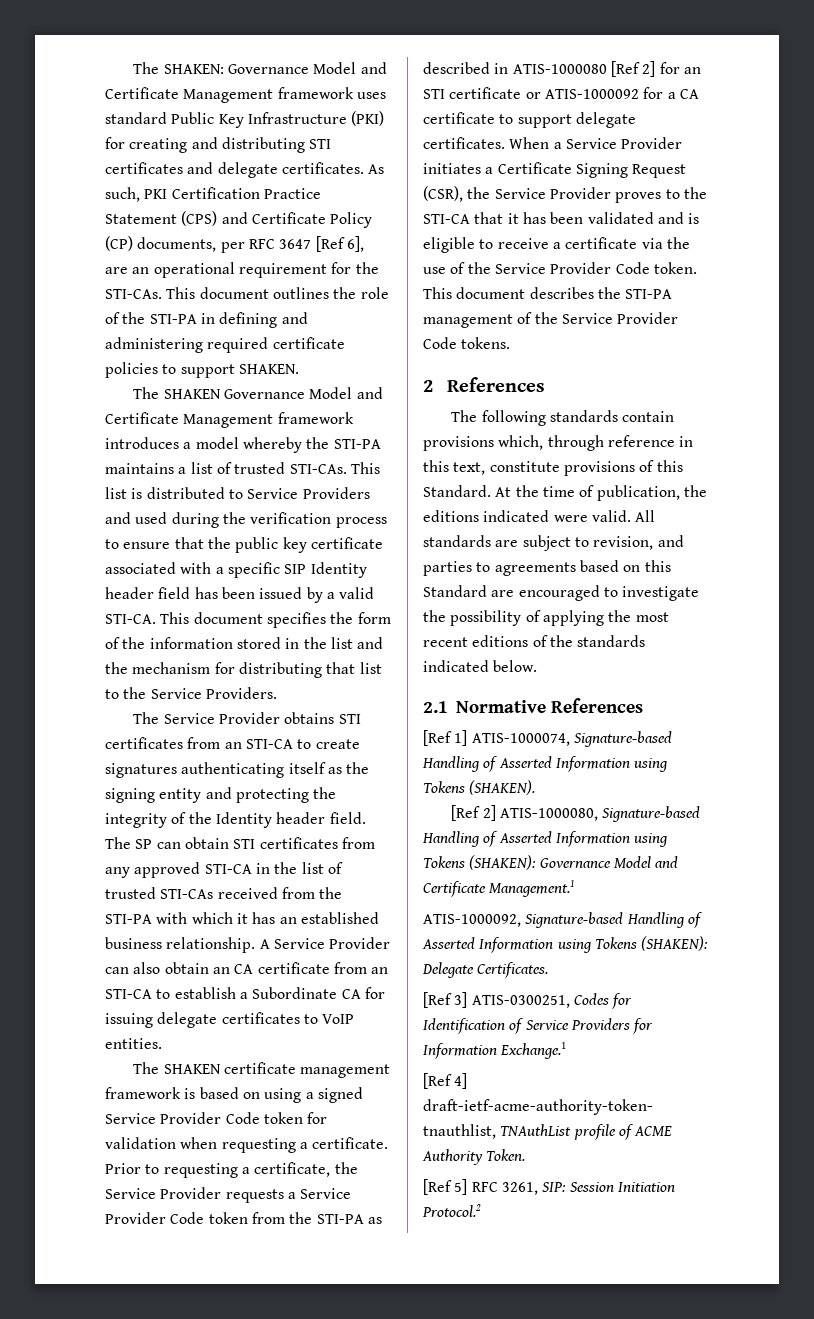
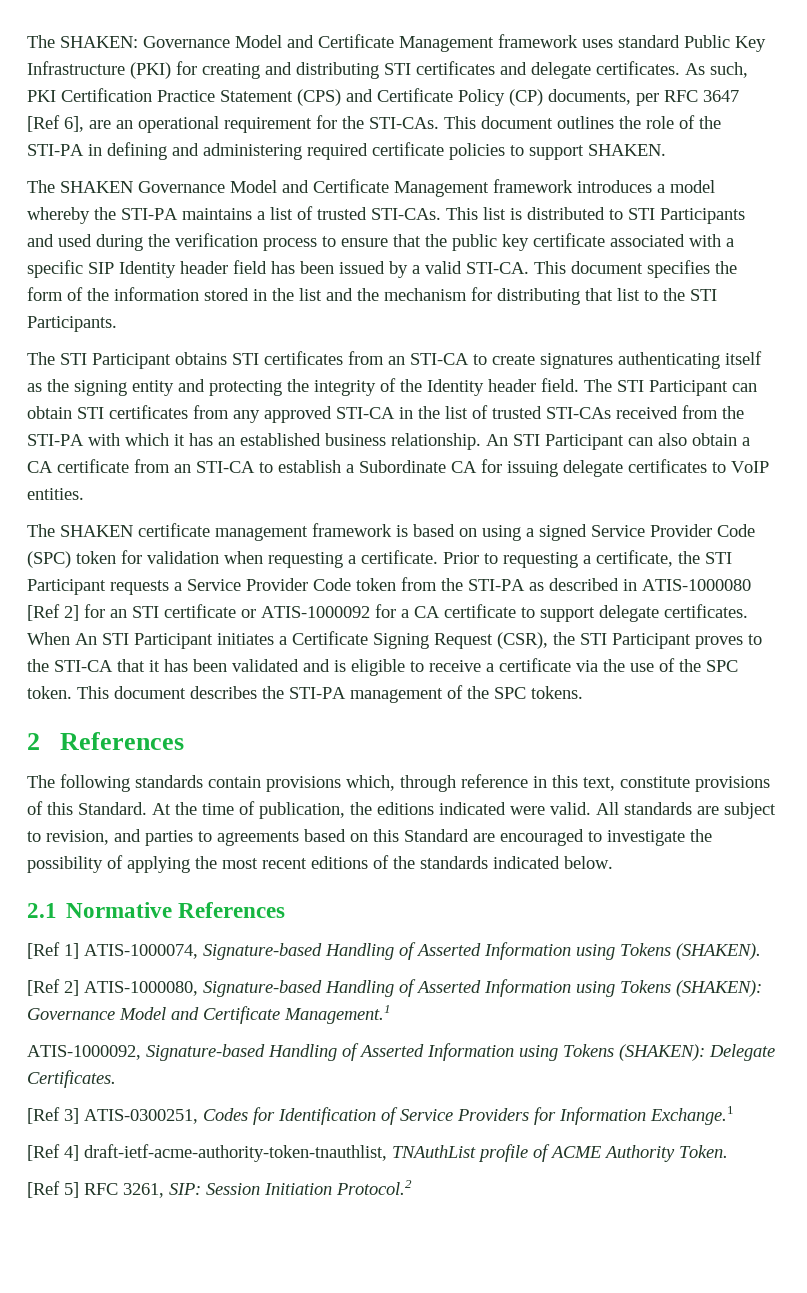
- This list is distributed to Service Providers and used during the verification process to ensure that the public key certificate associated with a specific SIP Identity header field has been issued by a valid STI-CA.
+ This list is distributed to STI Participants and used during the verification process to ensure that the public key certificate associated with a specific SIP Identity header field has been issued by a valid STI-CA.
- This document specifies the form of the information stored in the list and the mechanism for distributing that list to the Service Providers.
- The Service Provider obtains STI certificates from an STI-CA to create signatures authenticating itself as the signing entity and protecting the integrity of the Identity header field.
+ This document specifies the form of the information stored in the list and the mechanism for distributing that list to the STI Participants.
+ The STI Participant obtains STI certificates from an STI-CA to create signatures authenticating itself as the signing entity and protecting the integrity of the Identity header field.
- The SP can obtain STI certificates from any approved STI-CA in the list of trusted STI-CAs received from the STI-PA with which it has an established business relationship.
+ The STI Participant can obtain STI certificates from any approved STI-CA in the list of trusted STI-CAs received from the STI-PA with which it has an established business relationship.
- A Service Provider can also obtain an CA certificate from an STI-CA to establish a Subordinate CA for issuing delegate certificates to VoIP entities.
+ An STI Participant can also obtain a CA certificate from an STI-CA to establish a Subordinate CA for issuing delegate certificates to VoIP entities.
- The SHAKEN certificate management framework is based on using a signed Service Provider Code token for validation when requesting a certificate.
+ The SHAKEN certificate management framework is based on using a signed Service Provider Code (SPC) token for validation when requesting a certificate.
- Prior to requesting a certificate, the Service Provider requests a Service Provider Code token from the STI-PA as described in ATIS-1000080 [Ref 2] for an STI certificate or ATIS-1000092 for a CA certificate to support delegate certificates.
+ Prior to requesting a certificate, the STI Participant requests a Service Provider Code token from the STI-PA as described in ATIS-1000080 [Ref 2] for an STI certificate or ATIS-1000092 for a CA certificate to support delegate certificates.
- When a Service Provider initiates a Certificate Signing Request (CSR), the Service Provider proves to the STI-CA that it has been validated and is eligible to receive a certificate via the use of the Service Provider Code token.
+ When An STI Participant initiates a Certificate Signing Request (CSR), the STI Participant proves to the STI-CA that it has been validated and is eligible to receive a certificate via the use of the SPC token.
- This document describes the STI-PA management of the Service Provider Code tokens.
+ This document describes the STI-PA management of the SPC tokens.

